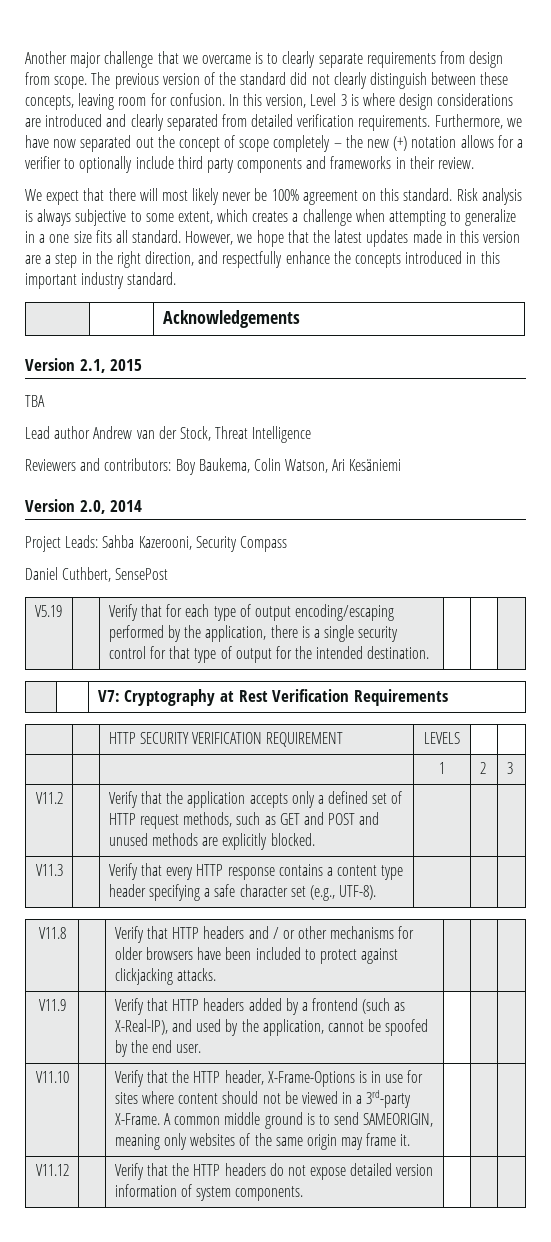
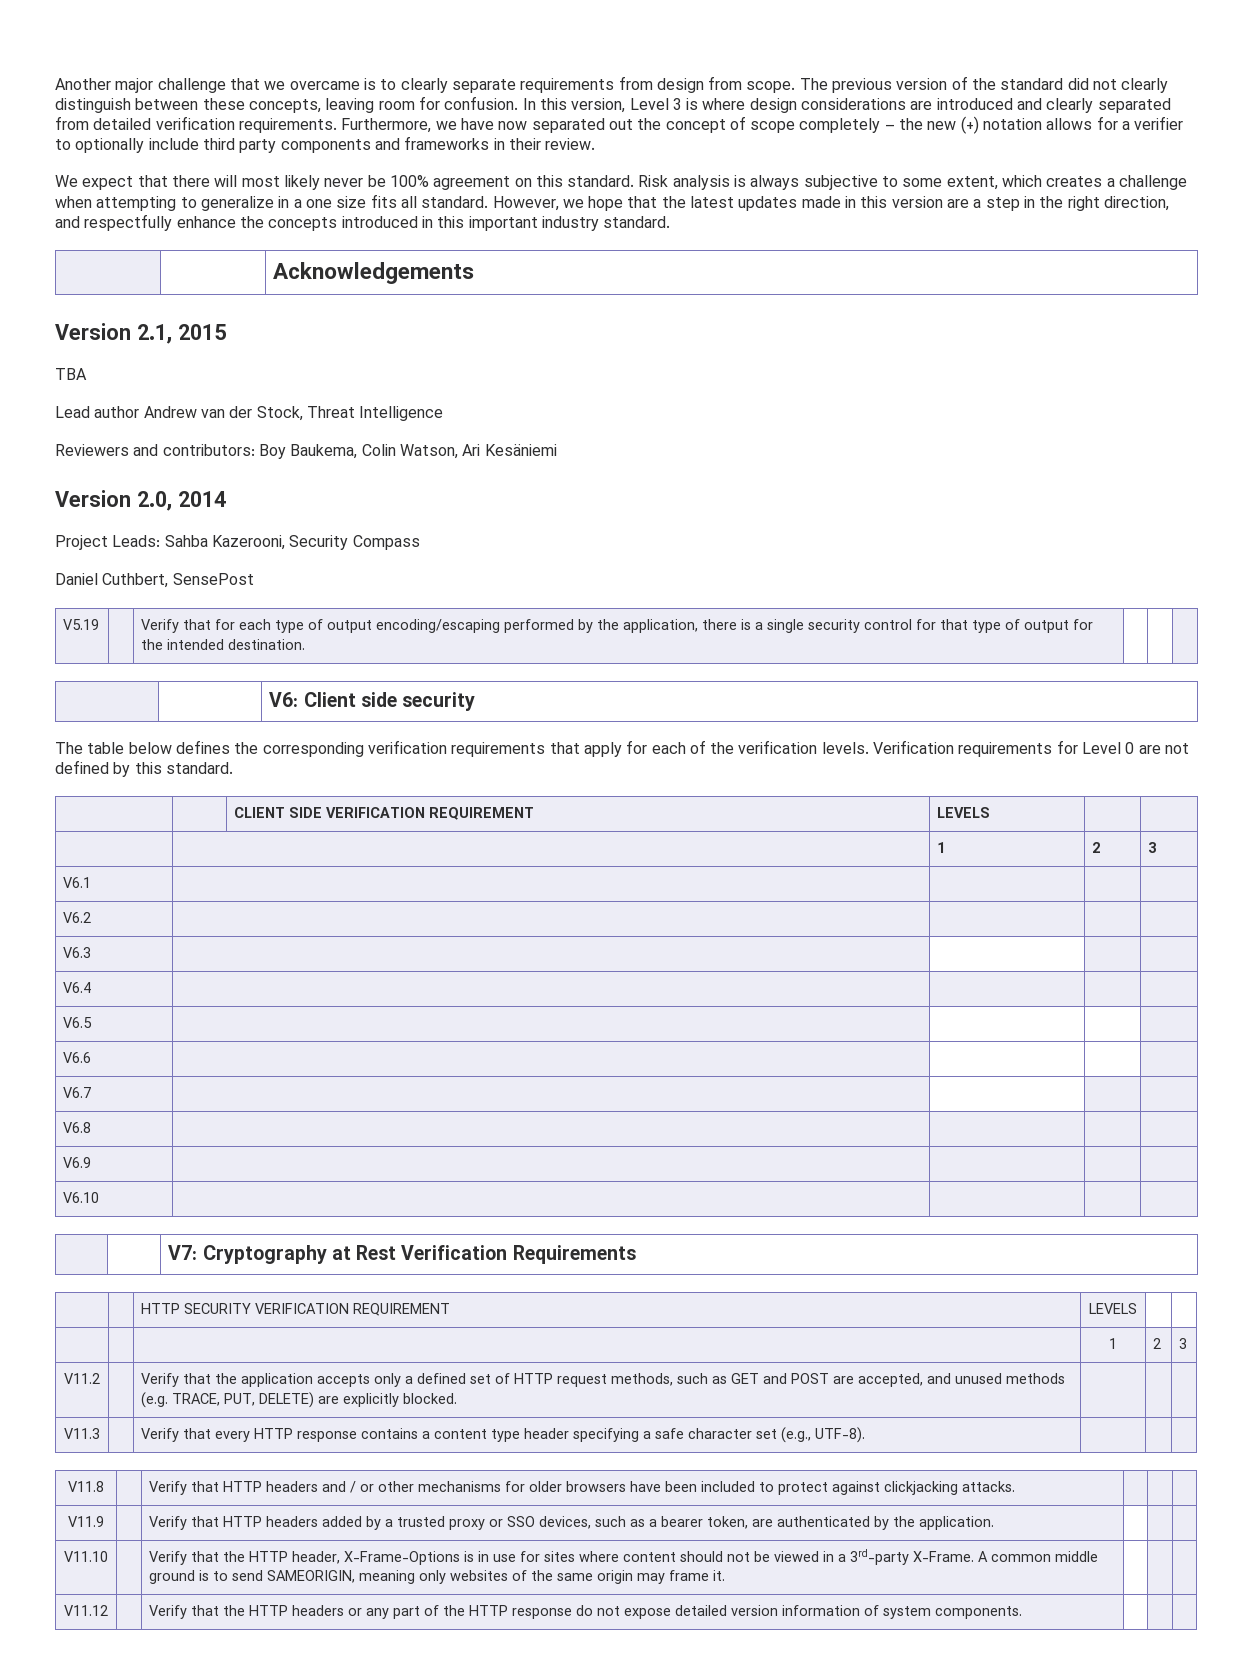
+ | | V6: Client side security
+ The table below defines the corresponding verification requirements that apply for each of the verification levels. Verification requirements for Level 0 are not defined by this standard.
+ | | CLIENT SIDE VERIFICATION REQUIREMENT | LEVELS | |
+ | | 1 | 2 | 3
+ V6.1 | | | |
+ V6.2 | | | |
+ V6.3 | | | |
+ V6.4 | | | |
+ V6.5 | | | |
+ V6.6 | | | |
+ V6.7 | | | |
+ V6.8 | | | |
+ V6.9 | | | |
+ V6.10 | | | |
- V11.2 | | Verify that the application accepts only a defined set of HTTP request methods, such as GET and POST and unused methods are explicitly blocked. | | |
+ V11.2 | | Verify that the application accepts only a defined set of HTTP request methods, such as GET and POST are accepted, and unused methods (e.g. TRACE, PUT, DELETE) are explicitly blocked. | | |
- V11.9 | | Verify that HTTP headers added by a frontend (such as X-Real-IP), and used by the application, cannot be spoofed by the end user. | | |
+ V11.9 | | Verify that HTTP headers added by a trusted proxy or SSO devices, such as a bearer token, are authenticated by the application. | | |
- V11.12 | | Verify that the HTTP headers do not expose detailed version information of system components. | | |
+ V11.12 | | Verify that the HTTP headers or any part of the HTTP response do not expose detailed version information of system components. | | |

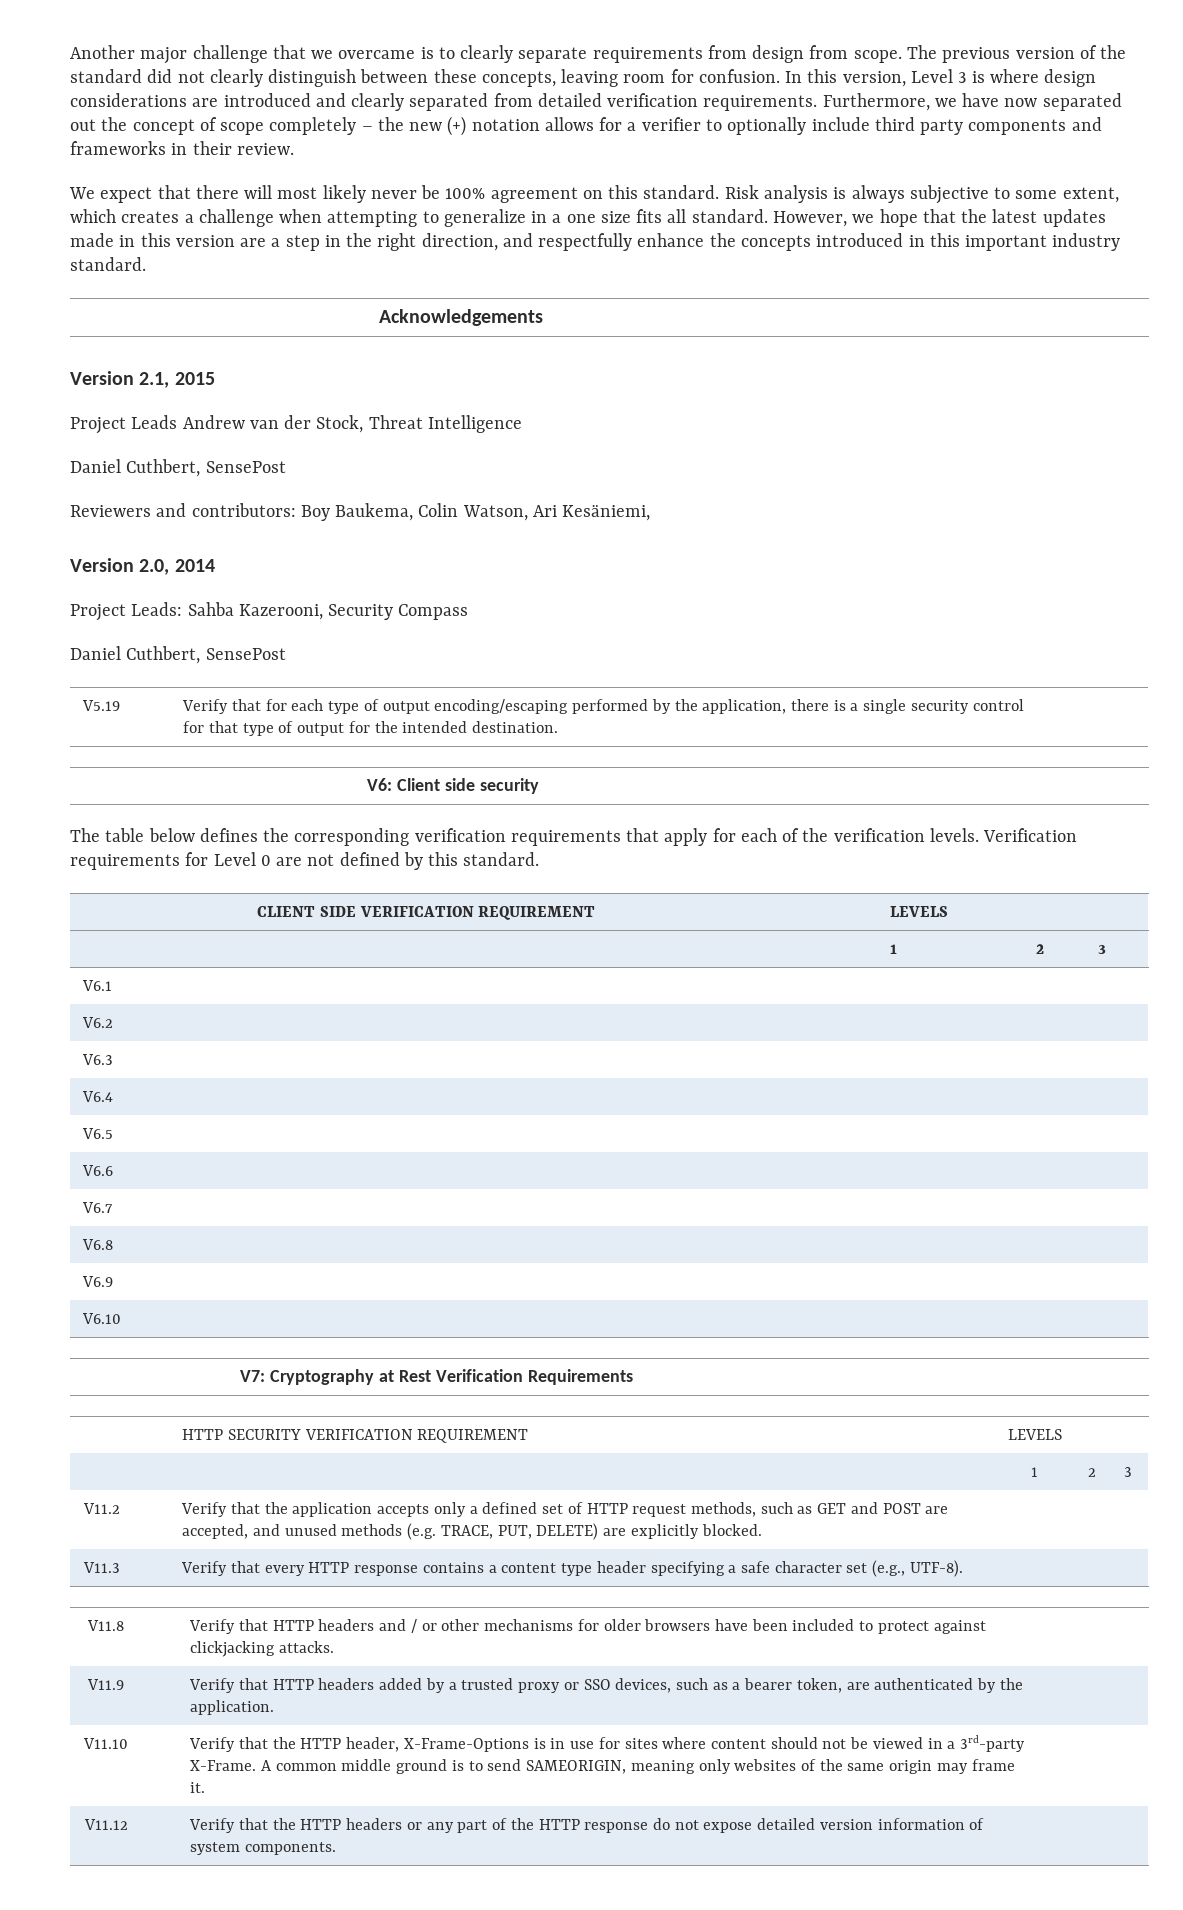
- TBA
- Lead author Andrew van der Stock, Threat Intelligence
+ Project Leads Andrew van der Stock, Threat Intelligence
+ Daniel Cuthbert, SensePost
- Reviewers and contributors: Boy Baukema, Colin Watson, Ari Kesäniemi
+ Reviewers and contributors: Boy Baukema, Colin Watson, Ari Kesäniemi,

